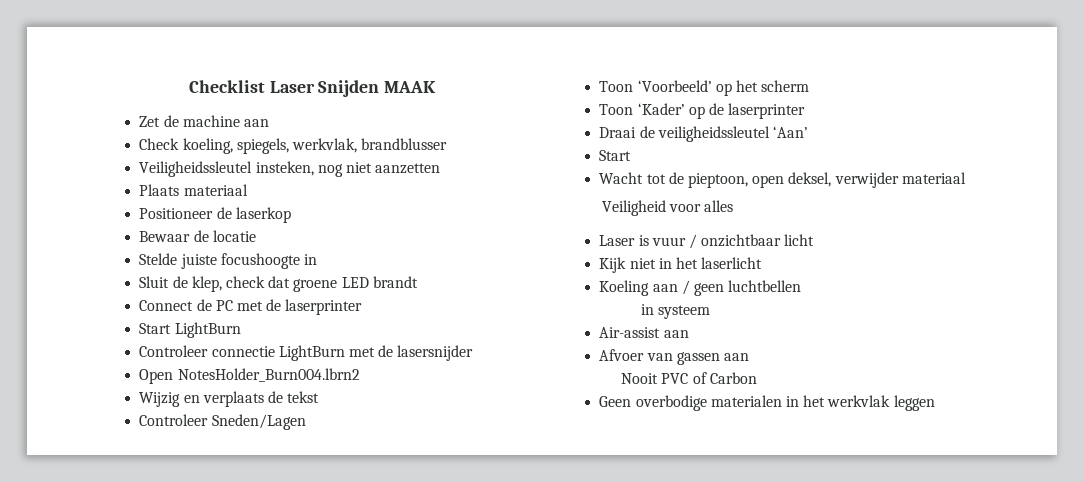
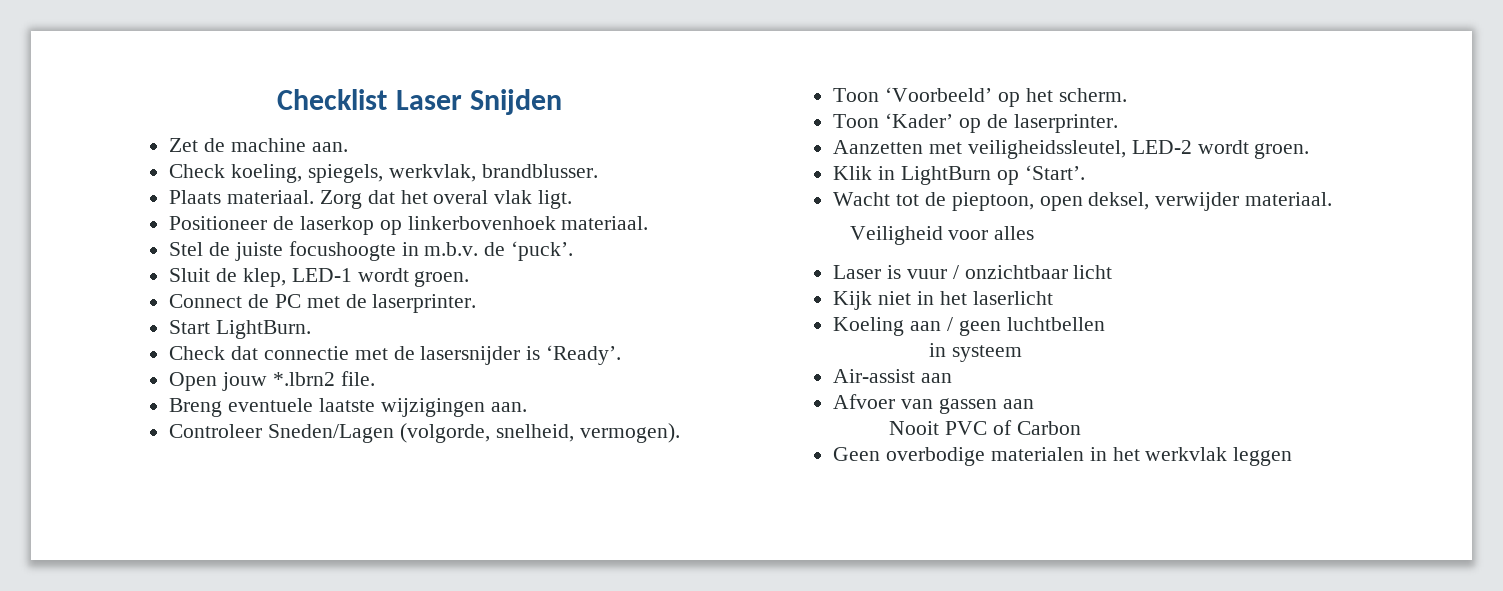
- Checklist Laser Snijden MAAK
+ Checklist Laser Snijden
- Zet de machine aan
+ Zet de machine aan.
- Check koeling, spiegels, werkvlak, brandblusser
- Veiligheidssleutel insteken, nog niet aanzetten
- Plaats materiaal
- Positioneer de laserkop
- Bewaar de locatie
- Stelde juiste focushoogte in
+ Check koeling, spiegels, werkvlak, brandblusser.
+ Plaats materiaal. Zorg dat het overal vlak ligt.
+ Positioneer de laserkop op linkerbovenhoek materiaal.
+ Stel de juiste focushoogte in m.b.v. de ‘puck’.
- Sluit de klep, check dat groene LED brandt
+ Sluit de klep, LED-1 wordt groen.
- Connect de PC met de laserprinter
- Start LightBurn
- Controleer connectie LightBurn met de lasersnijder
+ Connect de PC met de laserprinter.
+ Start LightBurn.
+ Check dat connectie met de lasersnijder is ‘Ready’.
- Open NotesHolder_Burn004.lbrn2
- Wijzig en verplaats de tekst
+ Open jouw *.lbrn2 file.
+ Breng eventuele laatste wijzigingen aan.
- Controleer Sneden/Lagen
+ Controleer Sneden/Lagen (volgorde, snelheid, vermogen).
- Toon ‘Voorbeeld’ op het scherm
+ Toon ‘Voorbeeld’ op het scherm.
- Toon ‘Kader’ op de laserprinter
- Draai de veiligheidssleutel ‘Aan’
- Start
+ Toon ‘Kader’ op de laserprinter.
+ Aanzetten met veiligheidssleutel, LED-2 wordt groen.
+ Klik in LightBurn op ‘Start’.
- Wacht tot de pieptoon, open deksel, verwijder materiaal
+ Wacht tot de pieptoon, open deksel, verwijder materiaal.

